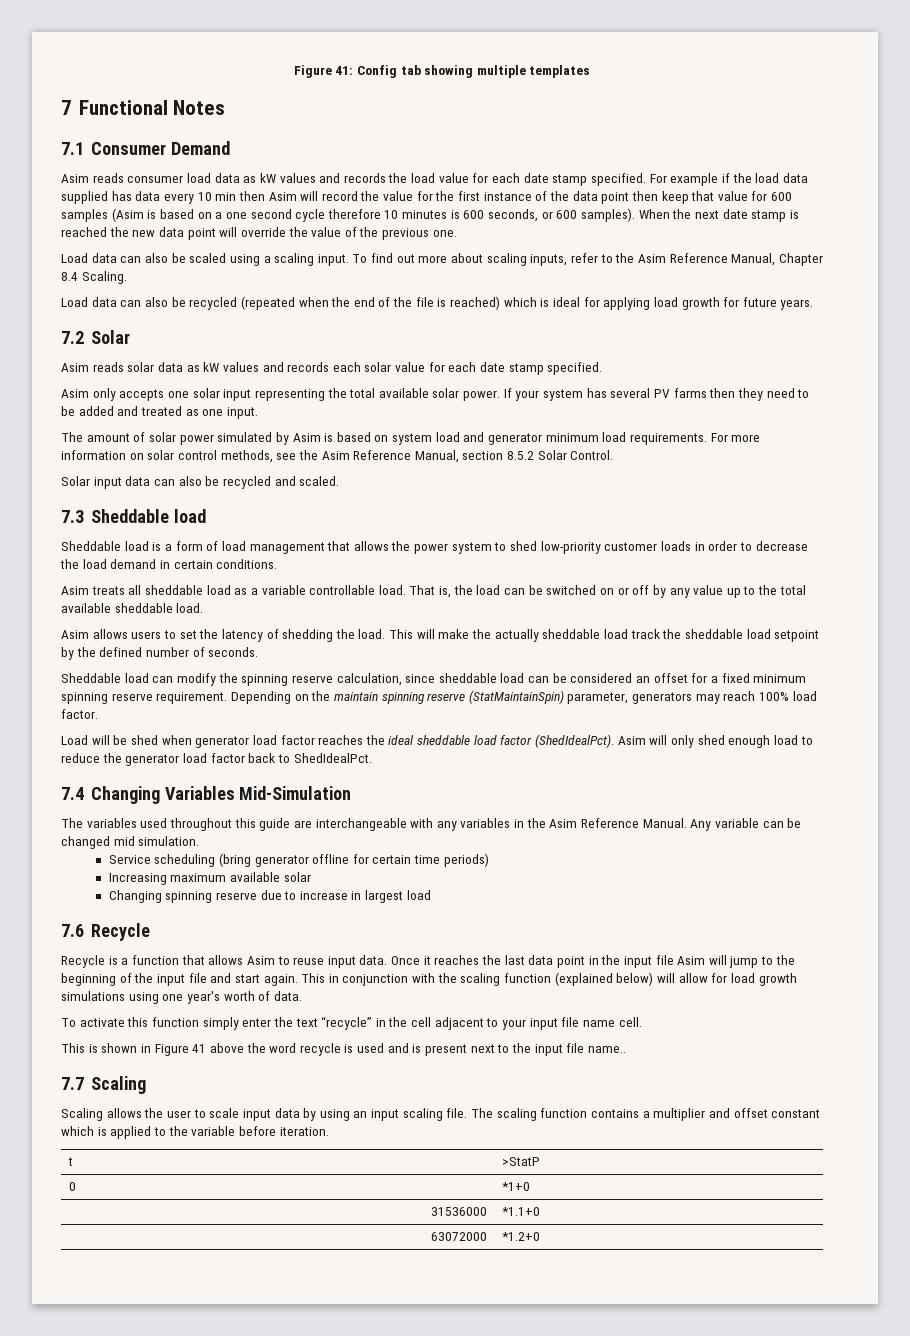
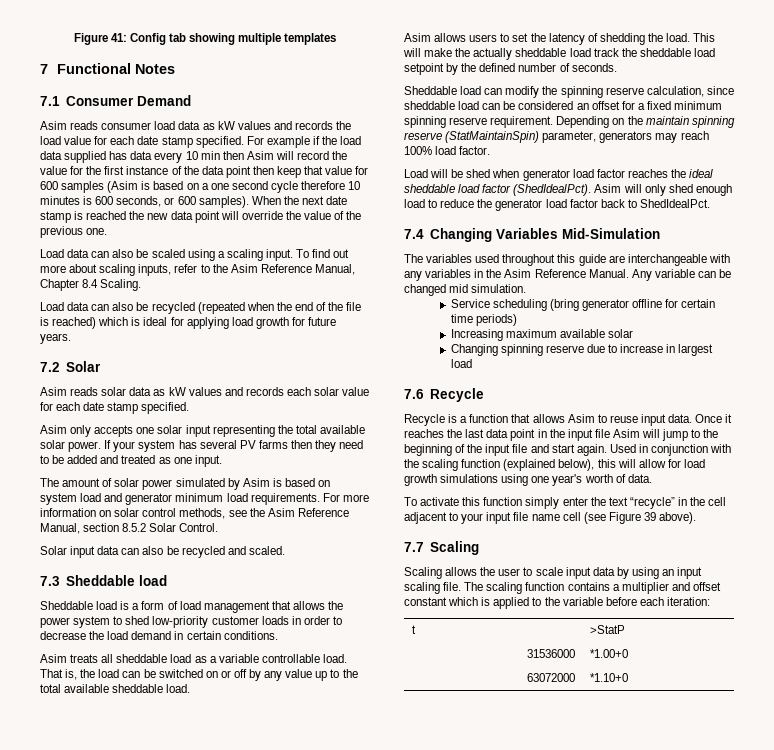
- This in conjunction with the scaling function (explained below) will allow for load growth simulations using one year's worth of data.
+ Used in conjunction with the scaling function (explained below), this will allow for load growth simulations using one year's worth of data.
- To activate this function simply enter the text “recycle” in the cell adjacent to your input file name cell.
- This is shown in Figure 41 above the word recycle is used and is present next to the input file name..
+ To activate this function simply enter the text “recycle” in the cell adjacent to your input file name cell (see Figure 39 above).
- The scaling function contains a multiplier and offset constant which is applied to the variable before iteration.
+ The scaling function contains a multiplier and offset constant which is applied to the variable before each iteration:
- 0 | *1+0
- 31536000 | *1.1+0
+ 31536000 | *1.00+0
- 63072000 | *1.2+0
+ 63072000 | *1.10+0

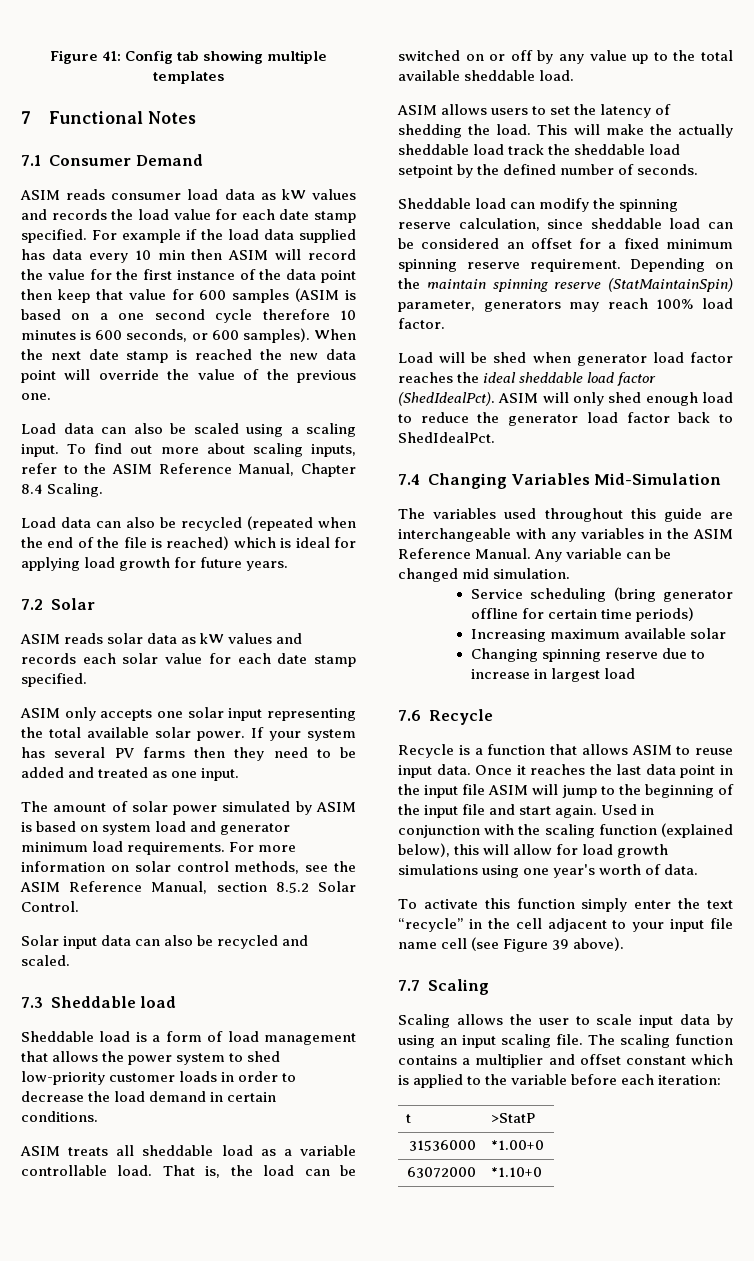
- Asim reads consumer load data as kW values and records the load value for each date stamp specified.
+ ASIM reads consumer load data as kW values and records the load value for each date stamp specified.
- For example if the load data supplied has data every 10 min then Asim will record the value for the first instance of the data point then keep that value for 600 samples (Asim is based on a one second cycle therefore 10 minutes is 600 seconds, or 600 samples).
+ For example if the load data supplied has data every 10 min then ASIM will record the value for the first instance of the data point then keep that value for 600 samples (ASIM is based on a one second cycle therefore 10 minutes is 600 seconds, or 600 samples).
- To find out more about scaling inputs, refer to the Asim Reference Manual, Chapter 8.4 Scaling.
+ To find out more about scaling inputs, refer to the ASIM Reference Manual, Chapter 8.4 Scaling.
- Asim reads solar data as kW values and records each solar value for each date stamp specified.
+ ASIM reads solar data as kW values and records each solar value for each date stamp specified.
- Asim only accepts one solar input representing the total available solar power.
+ ASIM only accepts one solar input representing the total available solar power.
- The amount of solar power simulated by Asim is based on system load and generator minimum load requirements.
+ The amount of solar power simulated by ASIM is based on system load and generator minimum load requirements.
- For more information on solar control methods, see the Asim Reference Manual, section 8.5.2 Solar Control.
+ For more information on solar control methods, see the ASIM Reference Manual, section 8.5.2 Solar Control.
- Asim treats all sheddable load as a variable controllable load.
+ ASIM treats all sheddable load as a variable controllable load.
- Asim allows users to set the latency of shedding the load.
+ ASIM allows users to set the latency of shedding the load.
- Asim will only shed enough load to reduce the generator load factor back to ShedIdealPct.
+ ASIM will only shed enough load to reduce the generator load factor back to ShedIdealPct.
- The variables used throughout this guide are interchangeable with any variables in the Asim Reference Manual.
+ The variables used throughout this guide are interchangeable with any variables in the ASIM Reference Manual.
- Recycle is a function that allows Asim to reuse input data.
+ Recycle is a function that allows ASIM to reuse input data.
- Once it reaches the last data point in the input file Asim will jump to the beginning of the input file and start again.
+ Once it reaches the last data point in the input file ASIM will jump to the beginning of the input file and start again.

